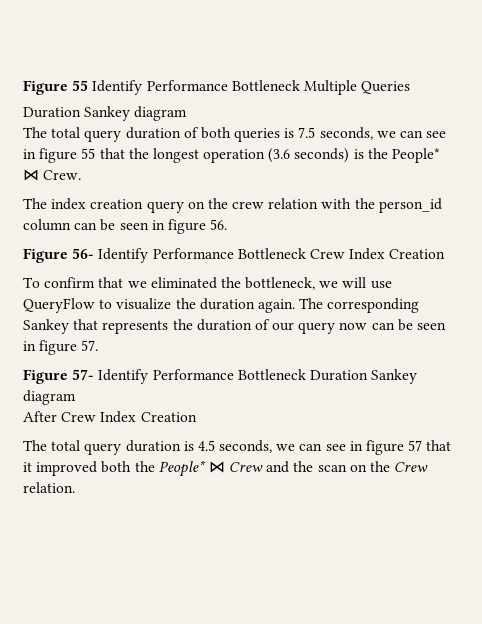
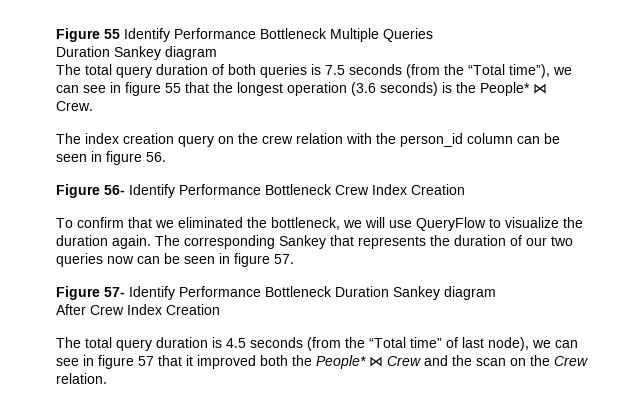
- The total query duration of both queries is 7.5 seconds, we can see in figure 55 that the longest operation (3.6 seconds) is the People* ⋈ Crew.
+ The total query duration of both queries is 7.5 seconds (from the “Total time”), we can see in figure 55 that the longest operation (3.6 seconds) is the People* ⋈ Crew.
- The corresponding Sankey that represents the duration of our query now can be seen in figure 57.
+ The corresponding Sankey that represents the duration of our two queries now can be seen in figure 57.
- The total query duration is 4.5 seconds, we can see in figure 57 that it improved both the People* ⋈ Crew and the scan on the Crew relation.
+ The total query duration is 4.5 seconds (from the “Total time” of last node), we can see in figure 57 that it improved both the People* ⋈ Crew and the scan on the Crew relation.

